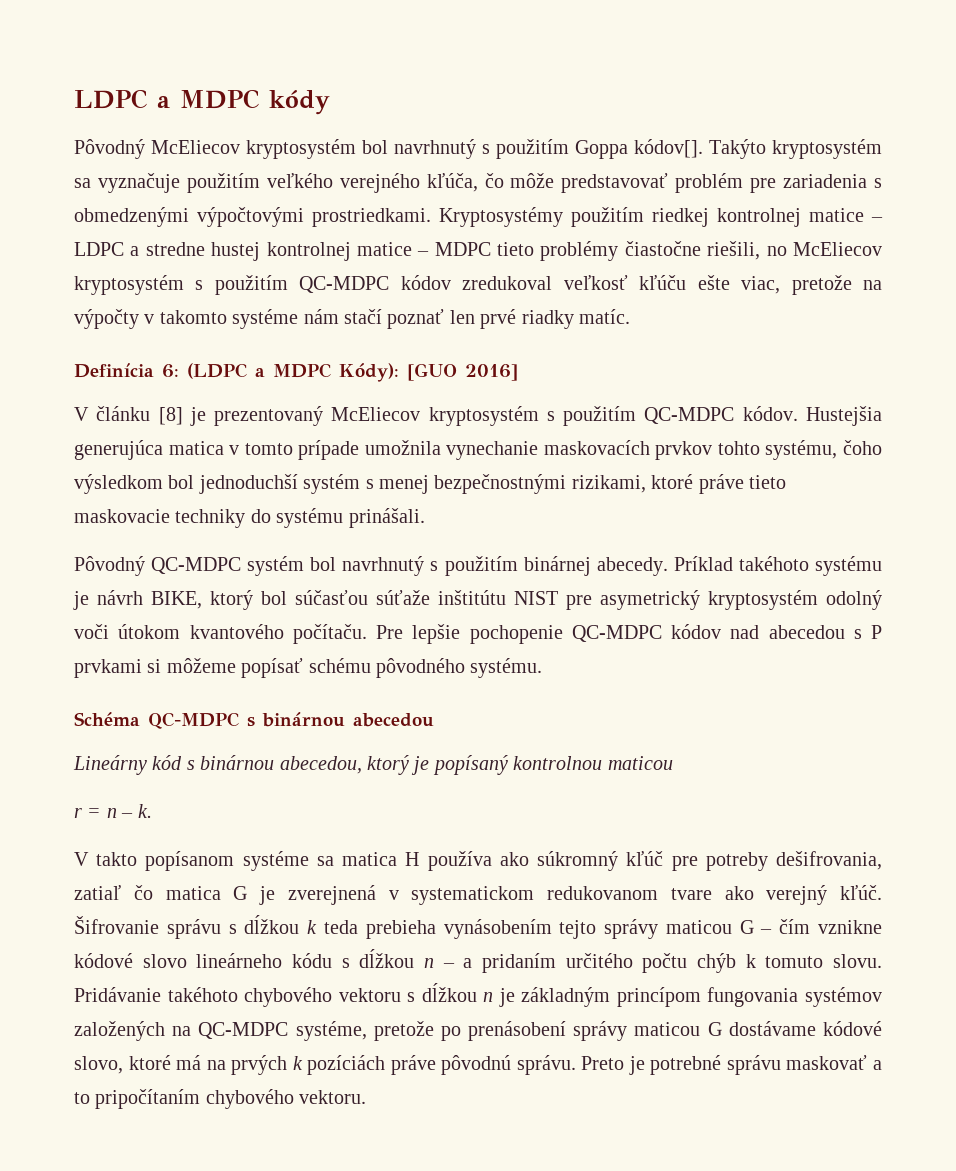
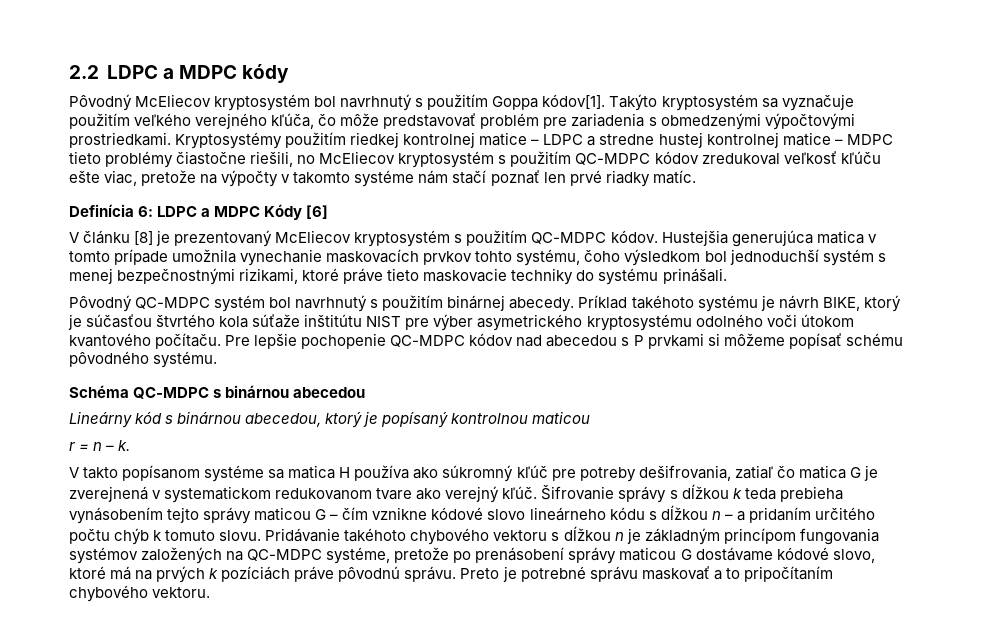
- LDPC a MDPC kódy
+ 2.2 LDPC a MDPC kódy
- Pôvodný McEliecov kryptosystém bol navrhnutý s použitím Goppa kódov[].
+ Pôvodný McEliecov kryptosystém bol navrhnutý s použitím Goppa kódov[1].
- Definícia 6: (LDPC a MDPC Kódy): [GUO 2016]
+ Definícia 6: LDPC a MDPC Kódy [6]
- Príklad takéhoto systému je návrh BIKE, ktorý bol súčasťou súťaže inštitútu NIST pre asymetrický kryptosystém odolný voči útokom kvantového počítaču.
+ Príklad takéhoto systému je návrh BIKE, ktorý je súčasťou štvrtého kola súťaže inštitútu NIST pre výber asymetrického kryptosystému odolného voči útokom kvantového počítaču.
- Šifrovanie správu s dĺžkou k teda prebieha vynásobením tejto správy maticou G – čím vznikne kódové slovo lineárneho kódu s dĺžkou n – a pridaním určitého počtu chýb k tomuto slovu.
+ Šifrovanie správy s dĺžkou k teda prebieha vynásobením tejto správy maticou G – čím vznikne kódové slovo lineárneho kódu s dĺžkou n – a pridaním určitého počtu chýb k tomuto slovu.

